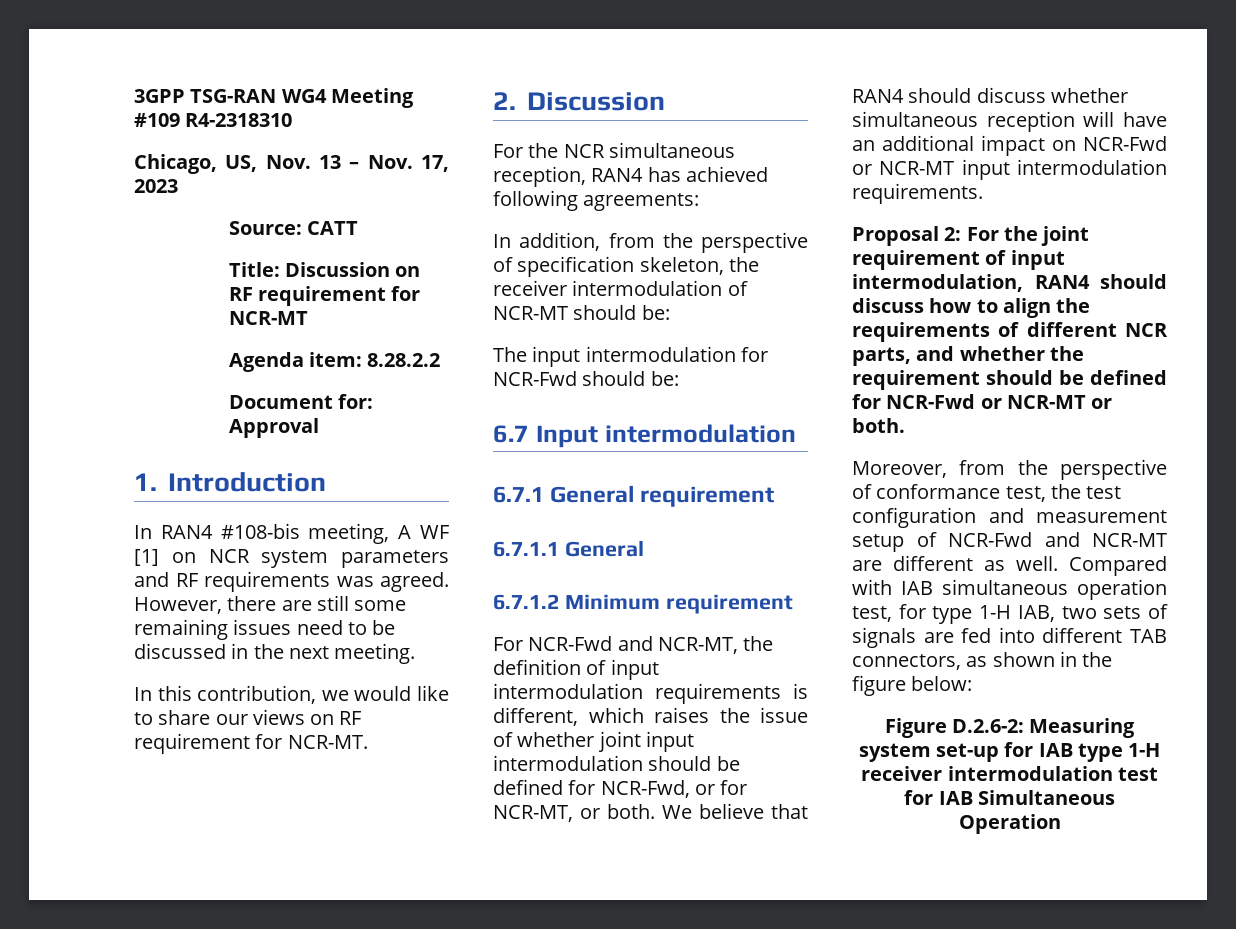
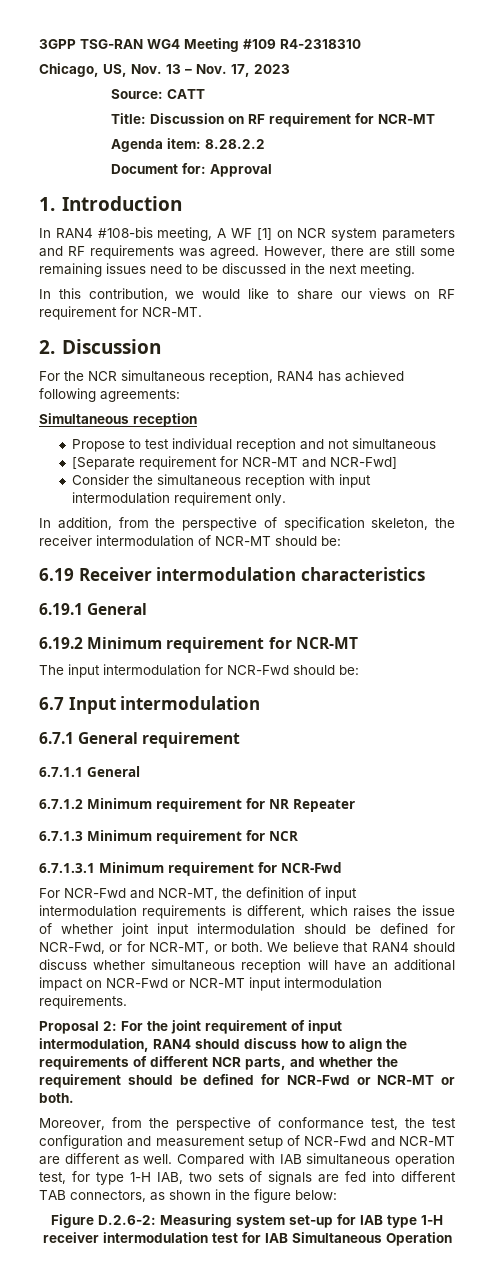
+ Simultaneous reception
+ Propose to test individual reception and not simultaneous
+ [Separate requirement for NCR-MT and NCR-Fwd]
+ Consider the simultaneous reception with input intermodulation requirement only.
+ 6.19 Receiver intermodulation characteristics
+ 6.19.1 General
+ 6.19.2 Minimum requirement for NCR-MT
- 6.7.1.2 Minimum requirement
+ 6.7.1.2 Minimum requirement for NR Repeater
+ 6.7.1.3 Minimum requirement for NCR
+ 6.7.1.3.1 Minimum requirement for NCR-Fwd

